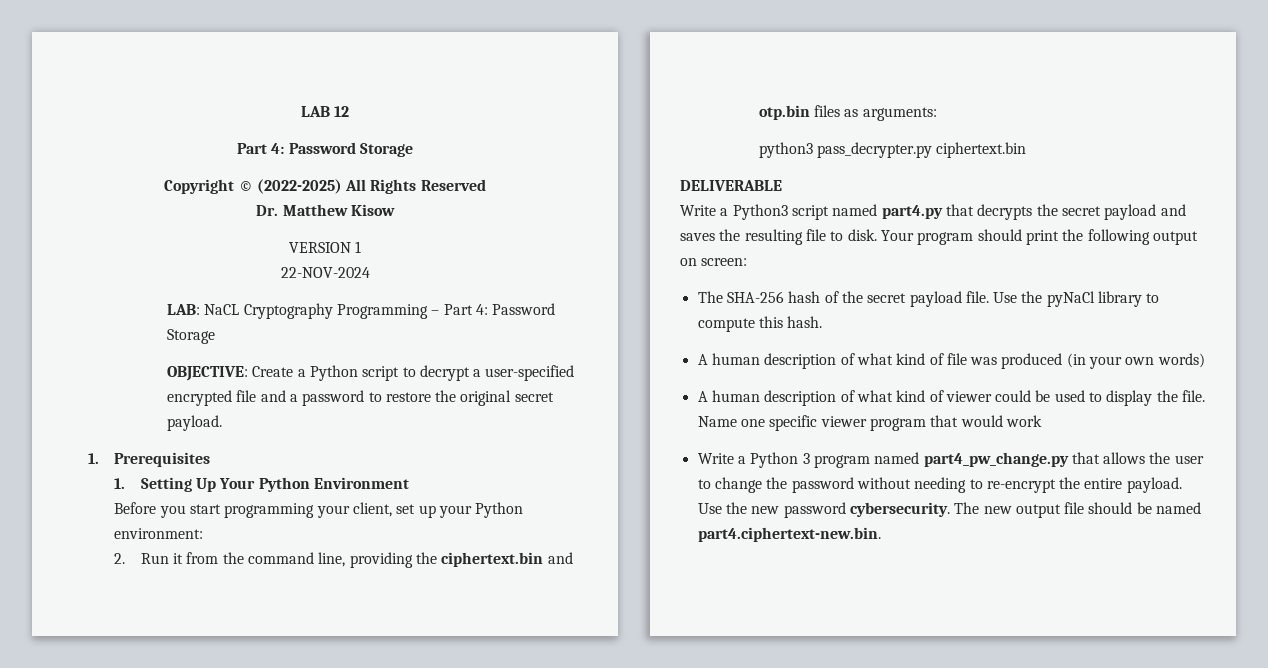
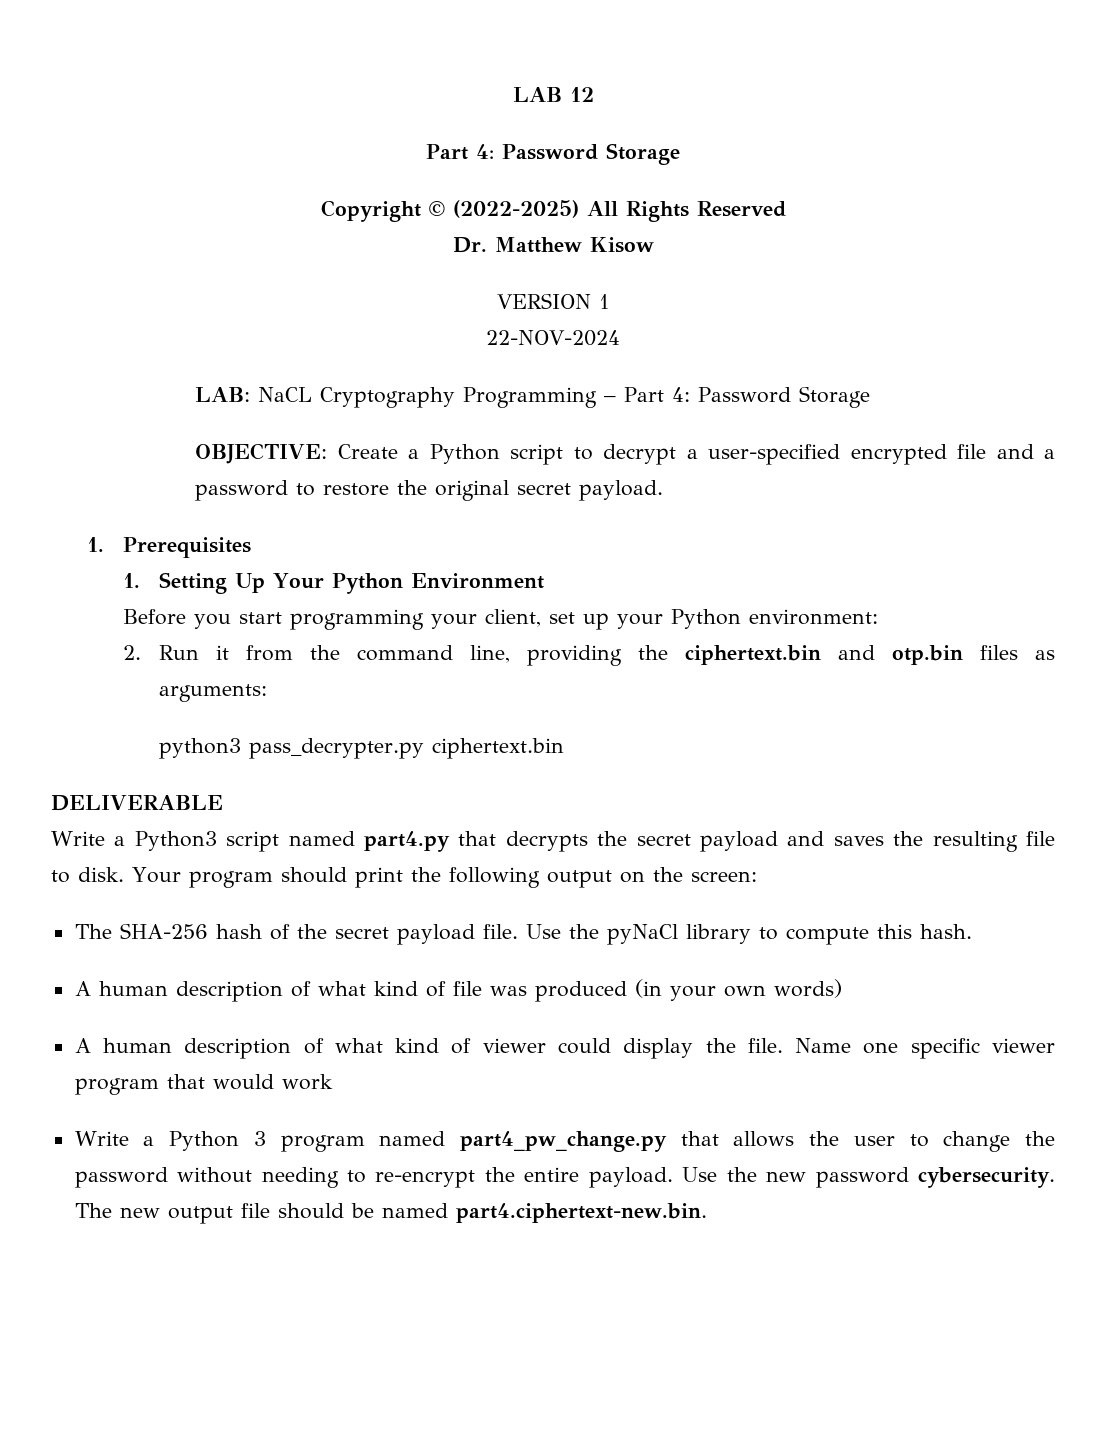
- Your program should print the following output on screen:
+ Your program should print the following output on the screen:
- A human description of what kind of viewer could be used to display the file.
+ A human description of what kind of viewer could display the file.

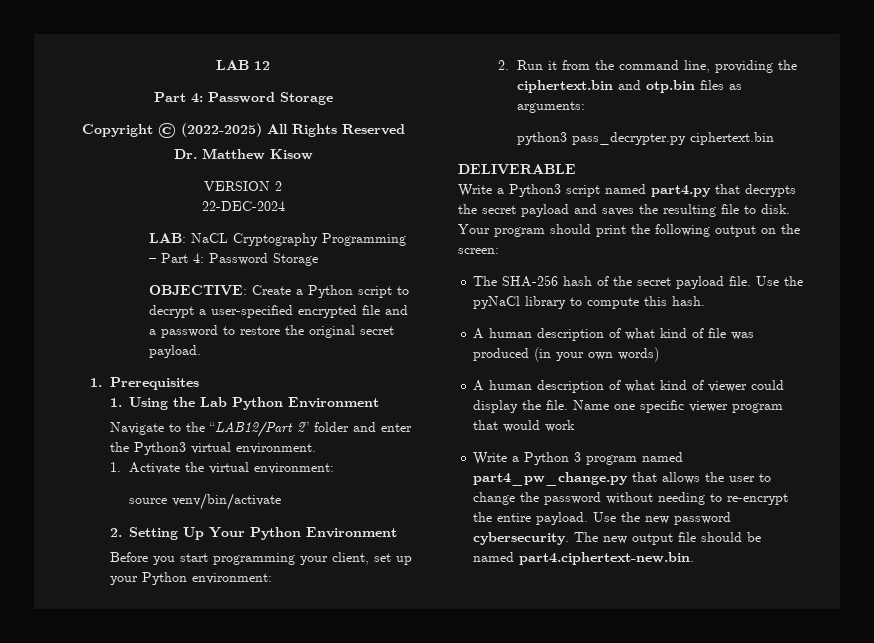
- VERSION 1
- 22-NOV-2024
+ VERSION 2
+ 22-DEC-2024
- 1. Setting Up Your Python Environment
+ 1. Using the Lab Python Environment
+ Navigate to the “LAB12/Part 2” folder and enter the Python3 virtual environment.
+ 1. Activate the virtual environment:
+ source venv/bin/activate
+ 2. Setting Up Your Python Environment

